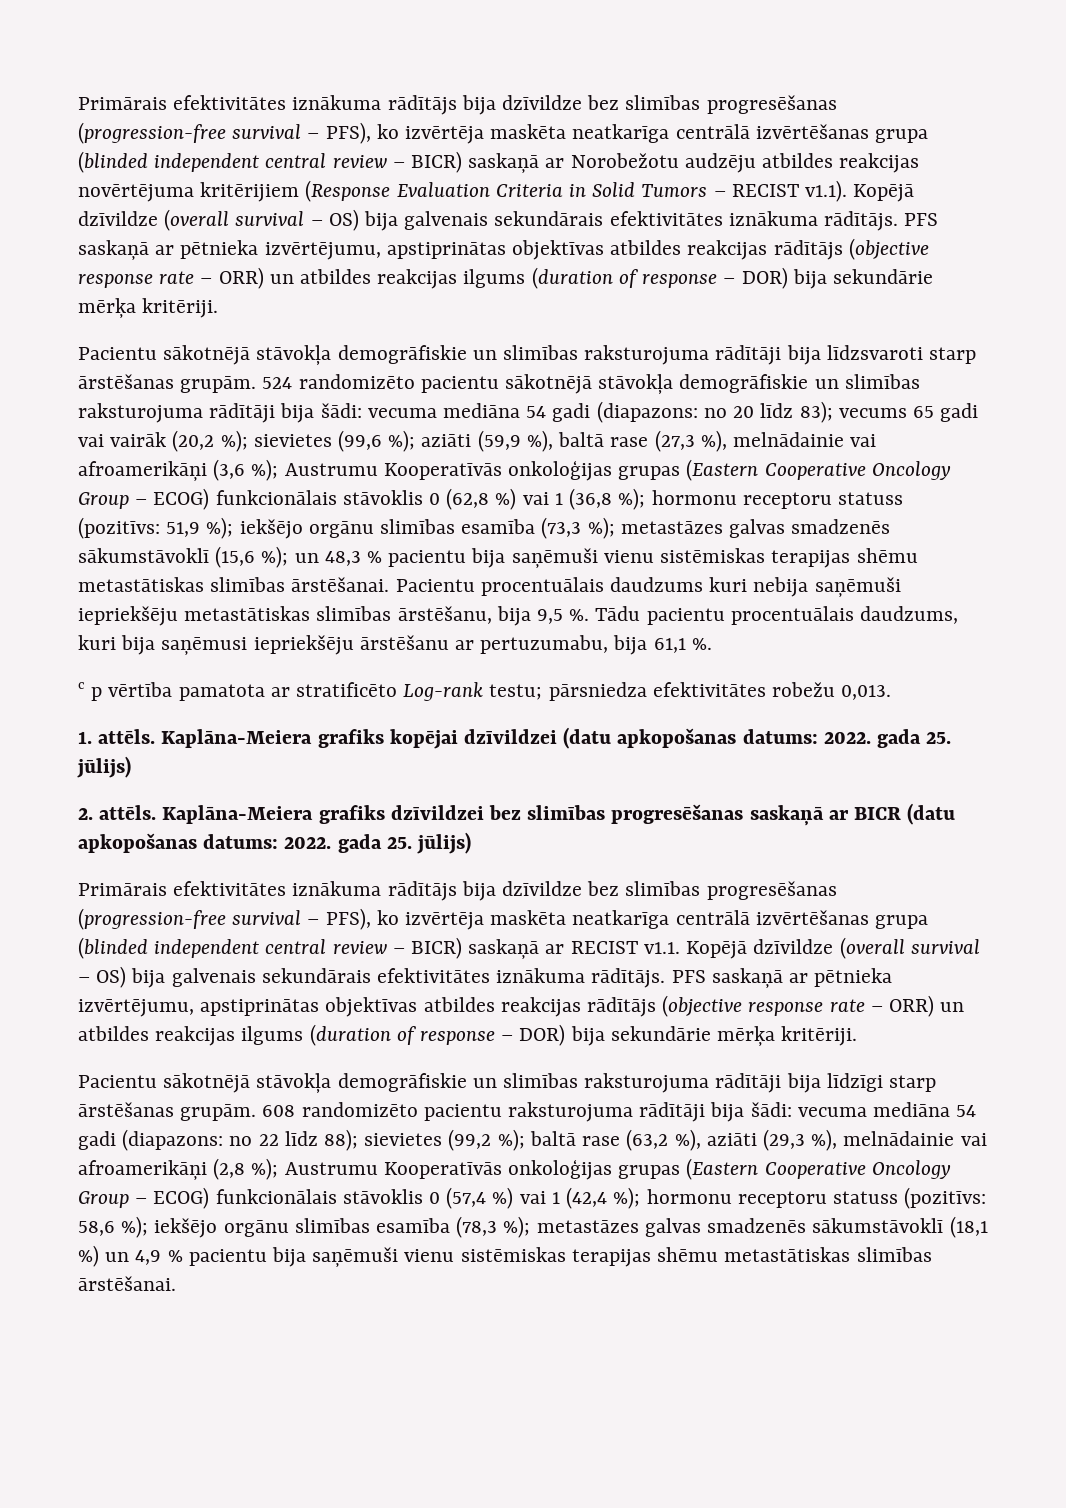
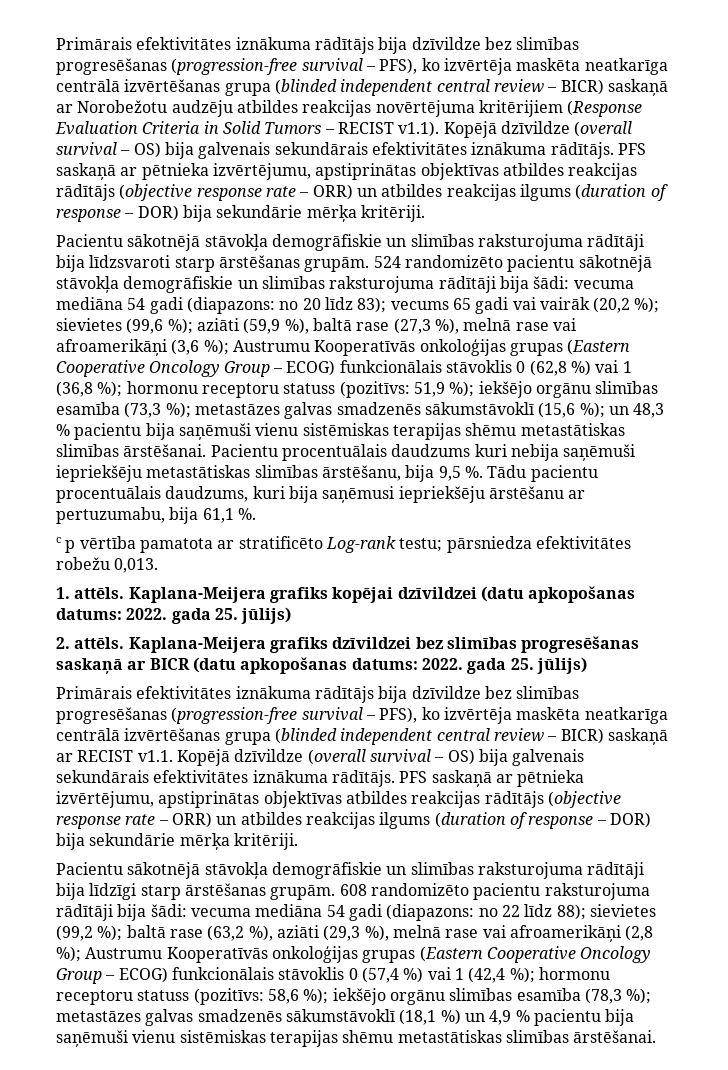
- aziāti (59,9 %), baltā rase (27,3 %), melnādainie vai afroamerikāņi (3,6 %);
+ aziāti (59,9 %), baltā rase (27,3 %), melnā rase vai afroamerikāņi (3,6 %);
- Kaplāna-Meiera grafiks kopējai dzīvildzei (datu apkopošanas datums: 2022. gada 25. jūlijs)
+ Kaplana-Meijera grafiks kopējai dzīvildzei (datu apkopošanas datums: 2022. gada 25. jūlijs)
- Kaplāna-Meiera grafiks dzīvildzei bez slimības progresēšanas saskaņā ar BICR (datu apkopošanas datums: 2022. gada 25. jūlijs)
+ Kaplana-Meijera grafiks dzīvildzei bez slimības progresēšanas saskaņā ar BICR (datu apkopošanas datums: 2022. gada 25. jūlijs)
- baltā rase (63,2 %), aziāti (29,3 %), melnādainie vai afroamerikāņi (2,8 %);
+ baltā rase (63,2 %), aziāti (29,3 %), melnā rase vai afroamerikāņi (2,8 %);

